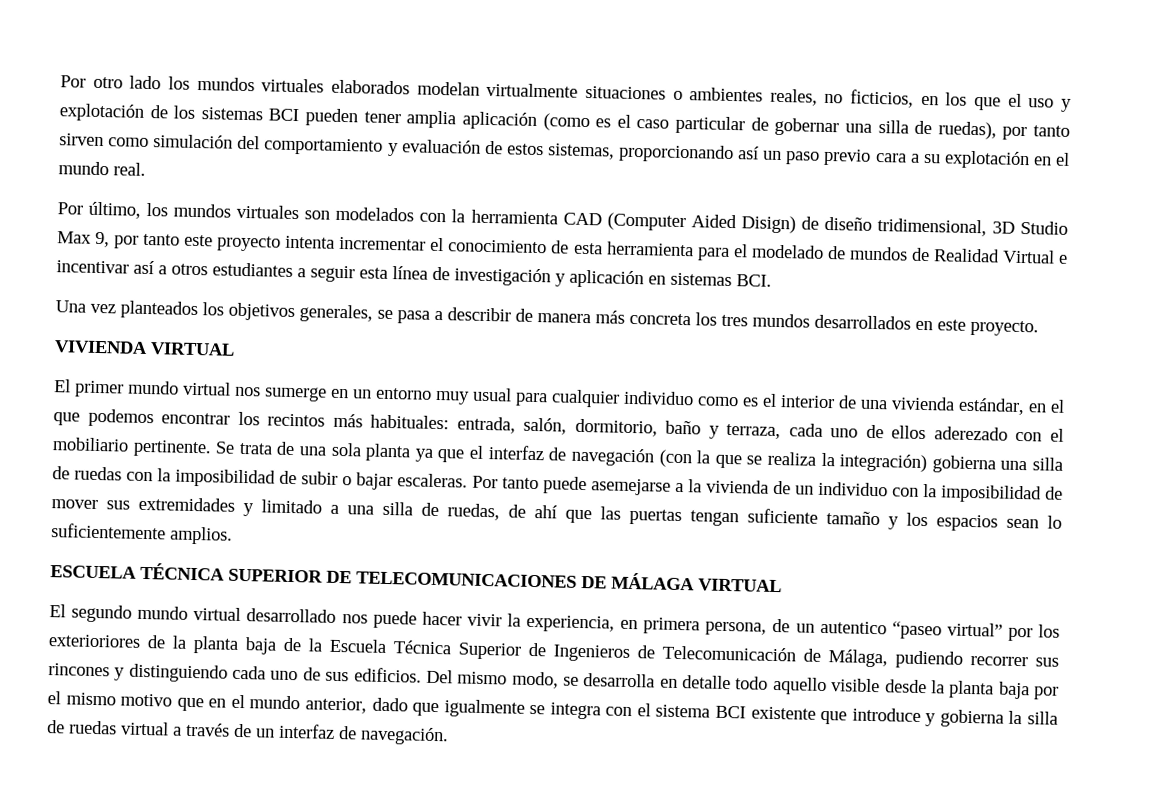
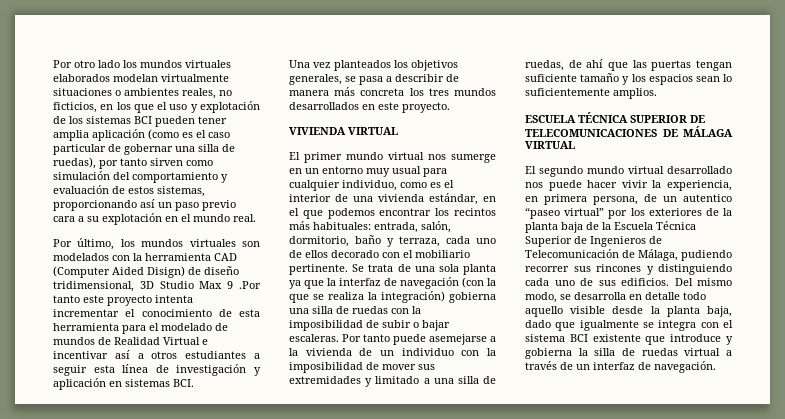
- Por último, los mundos virtuales son modelados con la herramienta CAD (Computer Aided Disign) de diseño tridimensional, 3D Studio Max 9, por tanto este proyecto intenta incrementar el conocimiento de esta herramienta para el modelado de mundos de Realidad Virtual e incentivar así a otros estudiantes a seguir esta línea de investigación y aplicación en sistemas BCI.
+ Por último, los mundos virtuales son modelados con la herramienta CAD (Computer Aided Disign) de diseño tridimensional, 3D Studio Max 9 .Por tanto este proyecto intenta incrementar el conocimiento de esta herramienta para el modelado de mundos de Realidad Virtual e incentivar así a otros estudiantes a seguir esta línea de investigación y aplicación en sistemas BCI.
- El primer mundo virtual nos sumerge en un entorno muy usual para cualquier individuo como es el interior de una vivienda estándar, en el que podemos encontrar los recintos más habituales: entrada, salón, dormitorio, baño y terraza, cada uno de ellos aderezado con el mobiliario pertinente.
+ El primer mundo virtual nos sumerge en un entorno muy usual para cualquier individuo, como es el interior de una vivienda estándar, en el que podemos encontrar los recintos más habituales: entrada, salón, dormitorio, baño y terraza, cada uno de ellos decorado con el mobiliario pertinente.
- Se trata de una sola planta ya que el interfaz de navegación (con la que se realiza la integración) gobierna una silla de ruedas con la imposibilidad de subir o bajar escaleras.
+ Se trata de una sola planta ya que la interfaz de navegación (con la que se realiza la integración) gobierna una silla de ruedas con la imposibilidad de subir o bajar escaleras.
- El segundo mundo virtual desarrollado nos puede hacer vivir la experiencia, en primera persona, de un autentico “paseo virtual” por los exterioriores de la planta baja de la Escuela Técnica Superior de Ingenieros de Telecomunicación de Málaga, pudiendo recorrer sus rincones y distinguiendo cada uno de sus edificios.
+ El segundo mundo virtual desarrollado nos puede hacer vivir la experiencia, en primera persona, de un autentico “paseo virtual” por los exteriores de la planta baja de la Escuela Técnica Superior de Ingenieros de Telecomunicación de Málaga, pudiendo recorrer sus rincones y distinguiendo cada uno de sus edificios.
- Del mismo modo, se desarrolla en detalle todo aquello visible desde la planta baja por el mismo motivo que en el mundo anterior, dado que igualmente se integra con el sistema BCI existente que introduce y gobierna la silla de ruedas virtual a través de un interfaz de navegación.
+ Del mismo modo, se desarrolla en detalle todo aquello visible desde la planta baja, dado que igualmente se integra con el sistema BCI existente que introduce y gobierna la silla de ruedas virtual a través de un interfaz de navegación.

